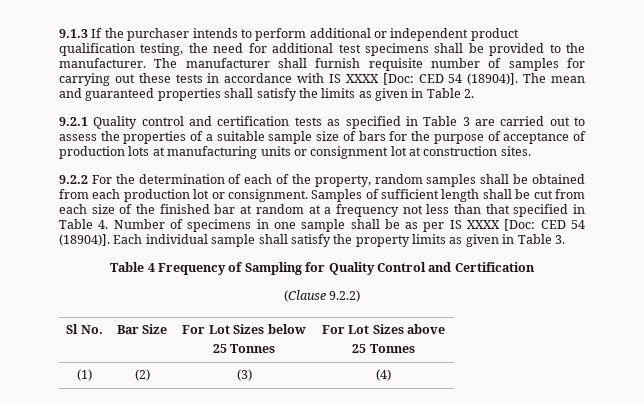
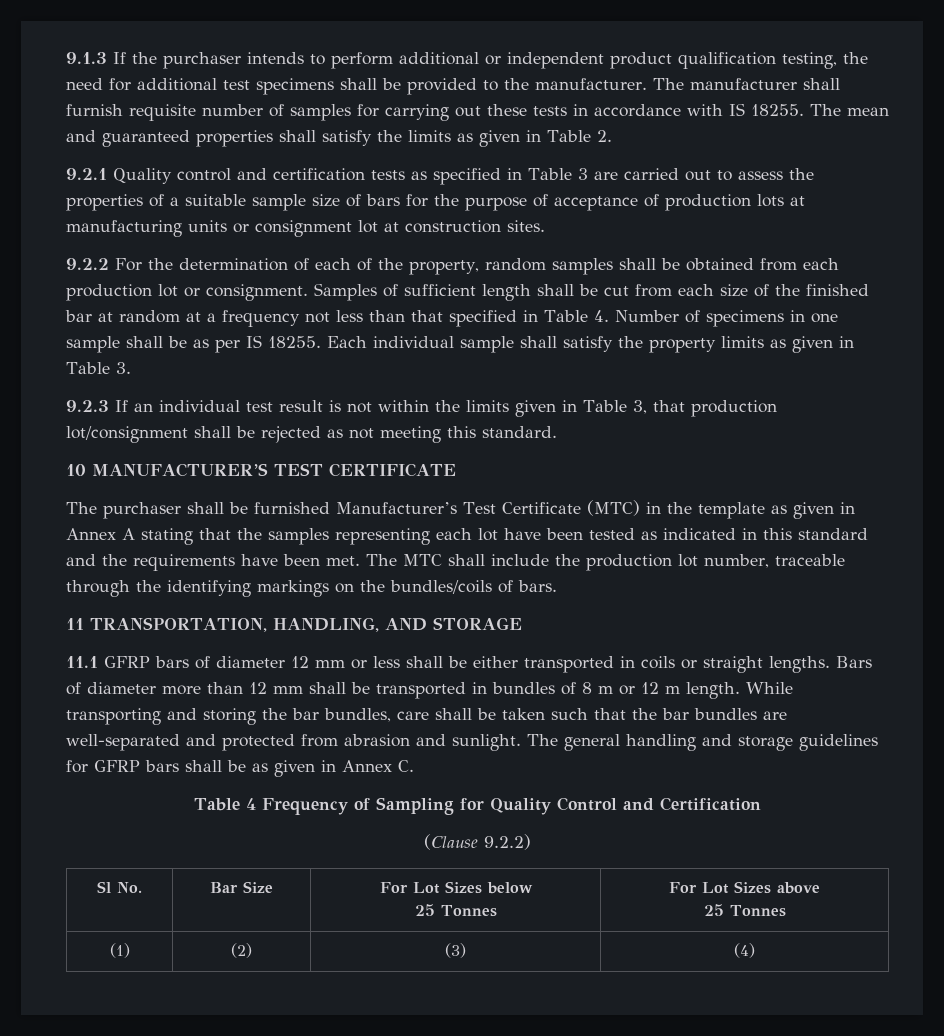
- The manufacturer shall furnish requisite number of samples for carrying out these tests in accordance with IS XXXX [Doc: CED 54 (18904)].
+ The manufacturer shall furnish requisite number of samples for carrying out these tests in accordance with IS 18255.
- Samples of sufficient length shall be cut from each size of the finished bar at random at a frequency not less than that specified in Table 4. Number of specimens in one sample shall be as per IS XXXX [Doc: CED 54 (18904)].
+ Samples of sufficient length shall be cut from each size of the finished bar at random at a frequency not less than that specified in Table 4. Number of specimens in one sample shall be as per IS 18255.
+ 9.2.3 If an individual test result is not within the limits given in Table 3, that production lot/consignment shall be rejected as not meeting this standard.
+ 10 MANUFACTURER’S TEST CERTIFICATE
+ The purchaser shall be furnished Manufacturer’s Test Certificate (MTC) in the template as given in Annex A stating that the samples representing each lot have been tested as indicated in this standard and the requirements have been met. The MTC shall include the production lot number, traceable through the identifying markings on the bundles/coils of bars.
+ 11 TRANSPORTATION, HANDLING, AND STORAGE
+ 11.1 GFRP bars of diameter 12 mm or less shall be either transported in coils or straight lengths. Bars of diameter more than 12 mm shall be transported in bundles of 8 m or 12 m length. While transporting and storing the bar bundles, care shall be taken such that the bar bundles are well-separated and protected from abrasion and sunlight. The general handling and storage guidelines for GFRP bars shall be as given in Annex C.

